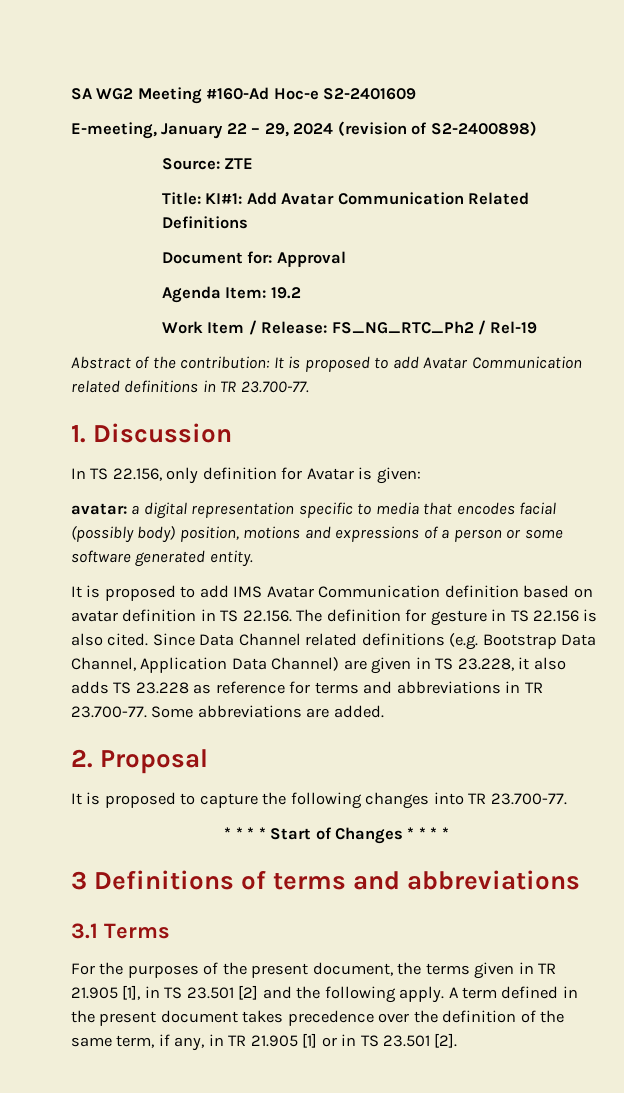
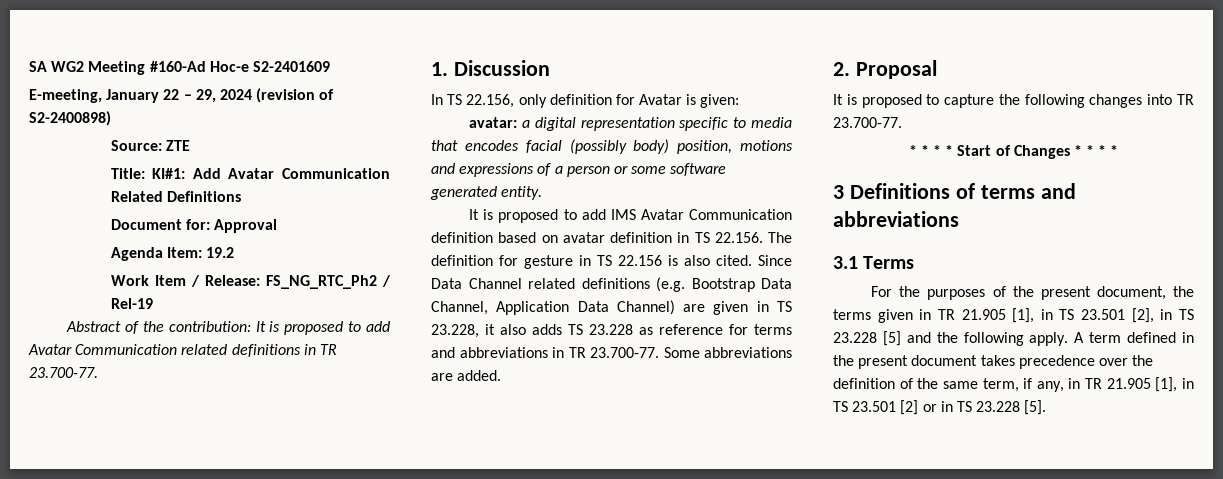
- For the purposes of the present document, the terms given in TR 21.905 [1], in TS 23.501 [2] and the following apply.
+ For the purposes of the present document, the terms given in TR 21.905 [1], in TS 23.501 [2], in TS 23.228 [5] and the following apply.
- A term defined in the present document takes precedence over the definition of the same term, if any, in TR 21.905 [1] or in TS 23.501 [2].
+ A term defined in the present document takes precedence over the definition of the same term, if any, in TR 21.905 [1], in TS 23.501 [2] or in TS 23.228 [5].

